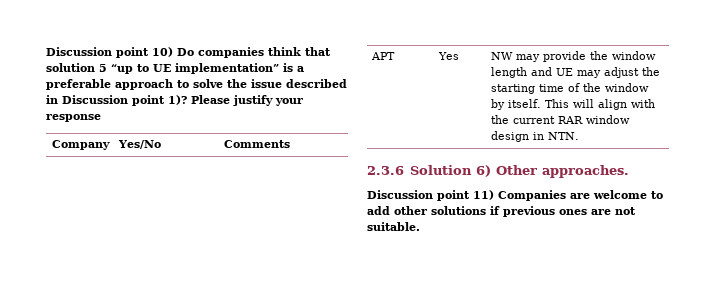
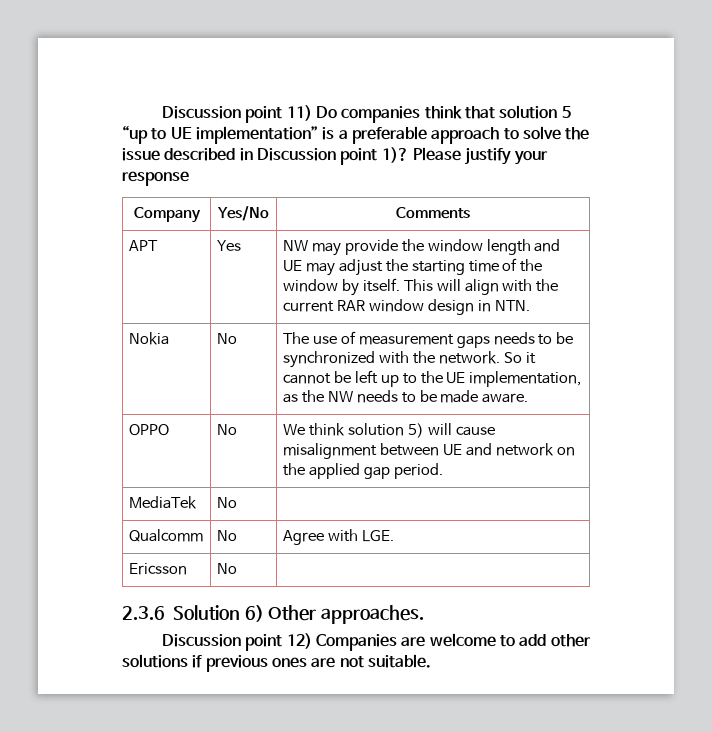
- Discussion point 10) Do companies think that solution 5 “up to UE implementation” is a preferable approach to solve the issue described in Discussion point 1)?
+ Discussion point 11) Do companies think that solution 5 “up to UE implementation” is a preferable approach to solve the issue described in Discussion point 1)?
+ Nokia | No | The use of measurement gaps needs to be synchronized with the network. So it cannot be left up to the UE implementation, as the NW needs to be made aware.
+ OPPO | No | We think solution 5) will cause misalignment between UE and network on the applied gap period.
+ MediaTek | No |
+ Qualcomm | No | Agree with LGE.
+ Ericsson | No |
- Discussion point 11) Companies are welcome to add other solutions if previous ones are not suitable.
+ Discussion point 12) Companies are welcome to add other solutions if previous ones are not suitable.

